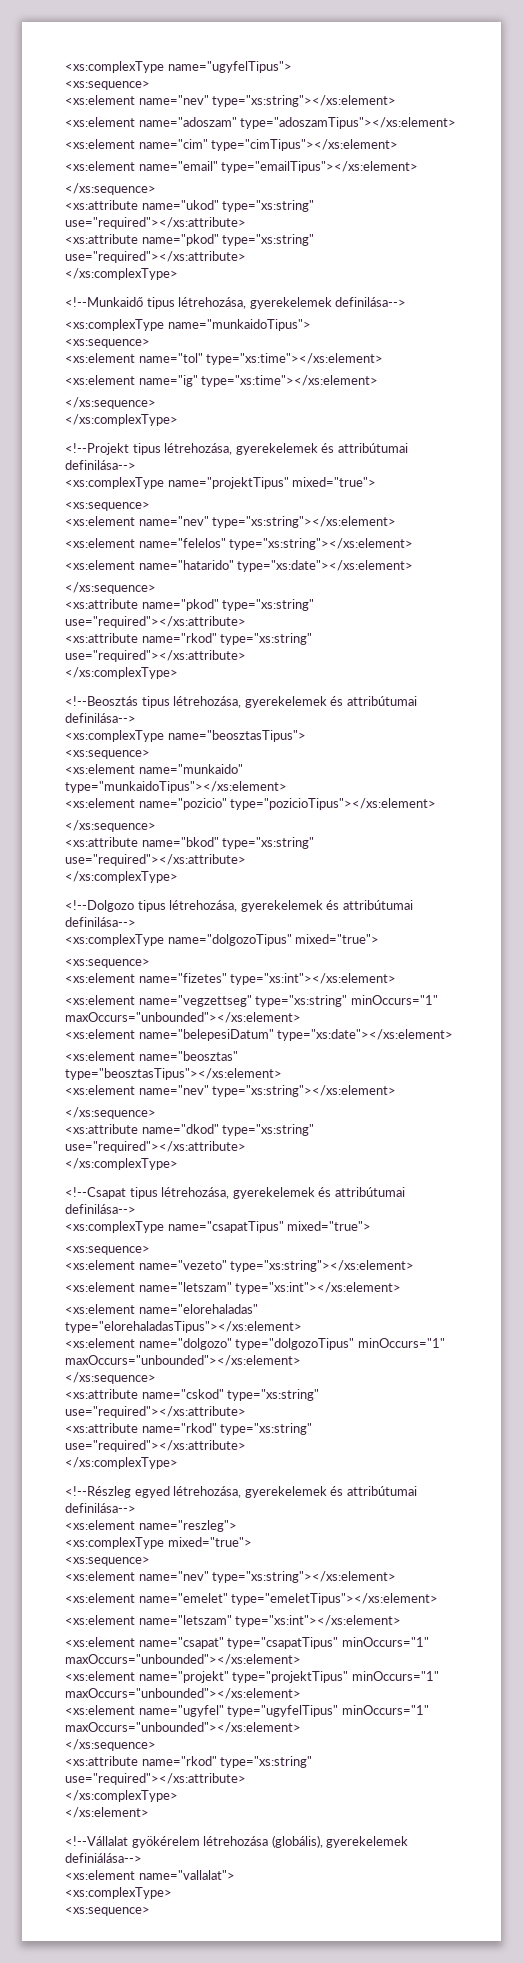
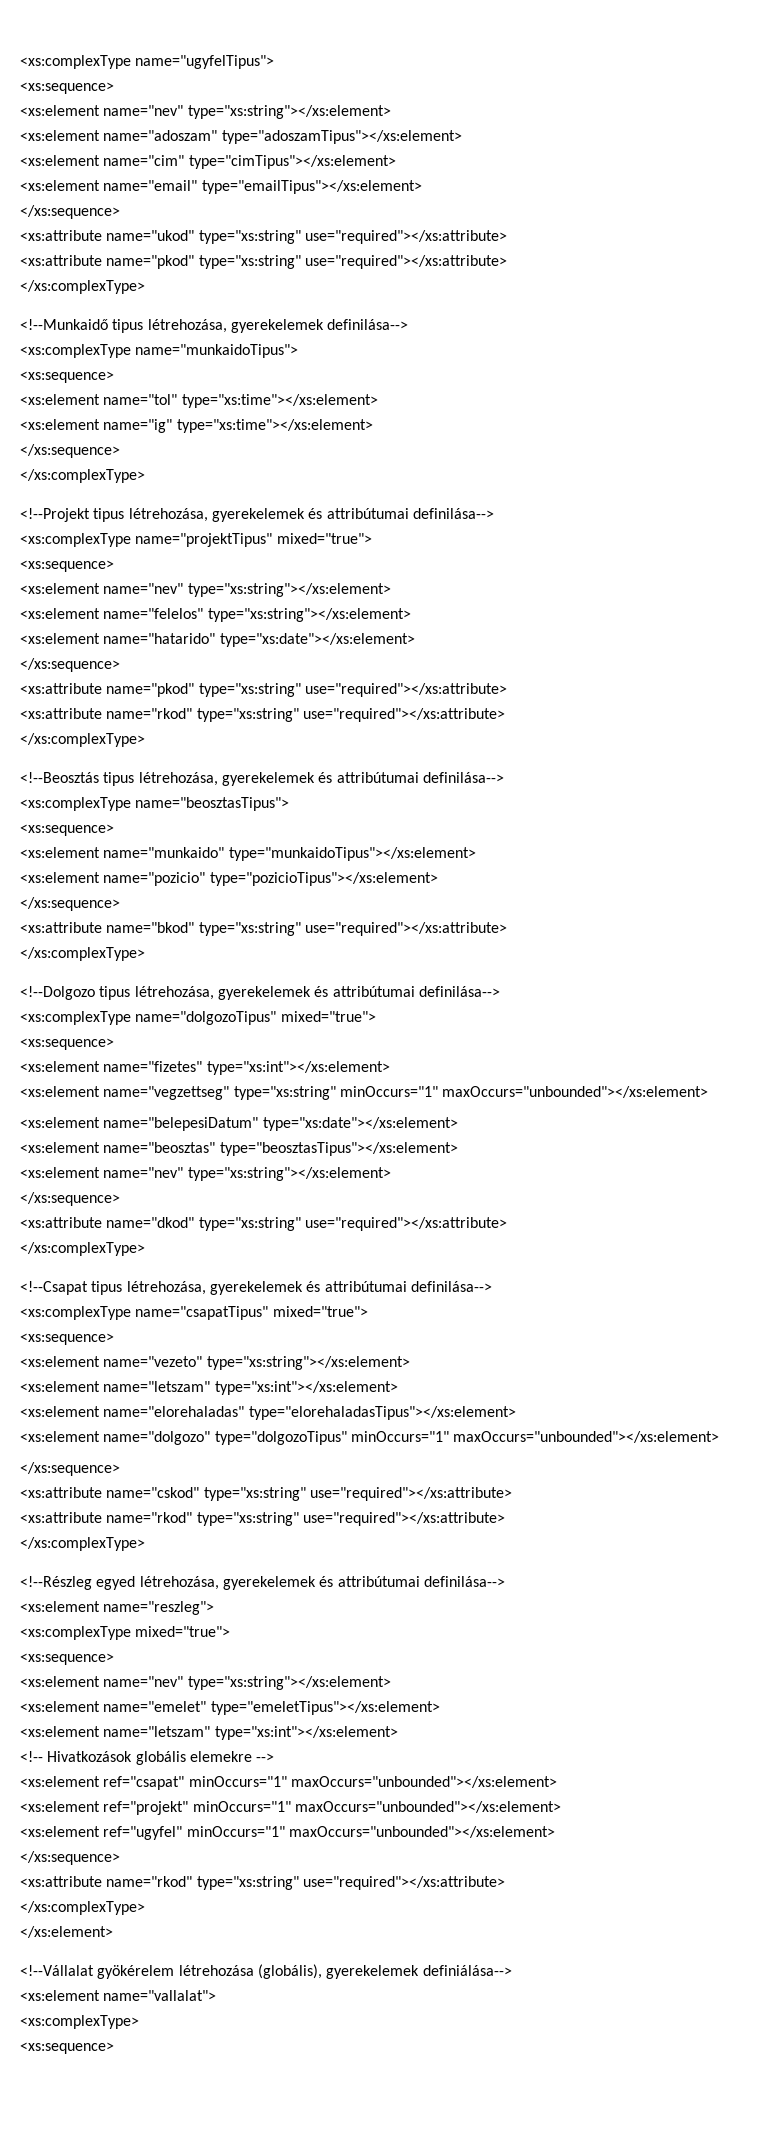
- <xs:element name="csapat" type="csapatTipus" minOccurs="1" maxOccurs="unbounded"></xs:element>
- <xs:element name="projekt" type="projektTipus" minOccurs="1" maxOccurs="unbounded"></xs:element>
- <xs:element name="ugyfel" type="ugyfelTipus" minOccurs="1" maxOccurs="unbounded"></xs:element>
+ <!-- Hivatkozások globális elemekre -->
+ <xs:element ref="csapat" minOccurs="1" maxOccurs="unbounded"></xs:element>
+ <xs:element ref="projekt" minOccurs="1" maxOccurs="unbounded"></xs:element>
+ <xs:element ref="ugyfel" minOccurs="1" maxOccurs="unbounded"></xs:element>

